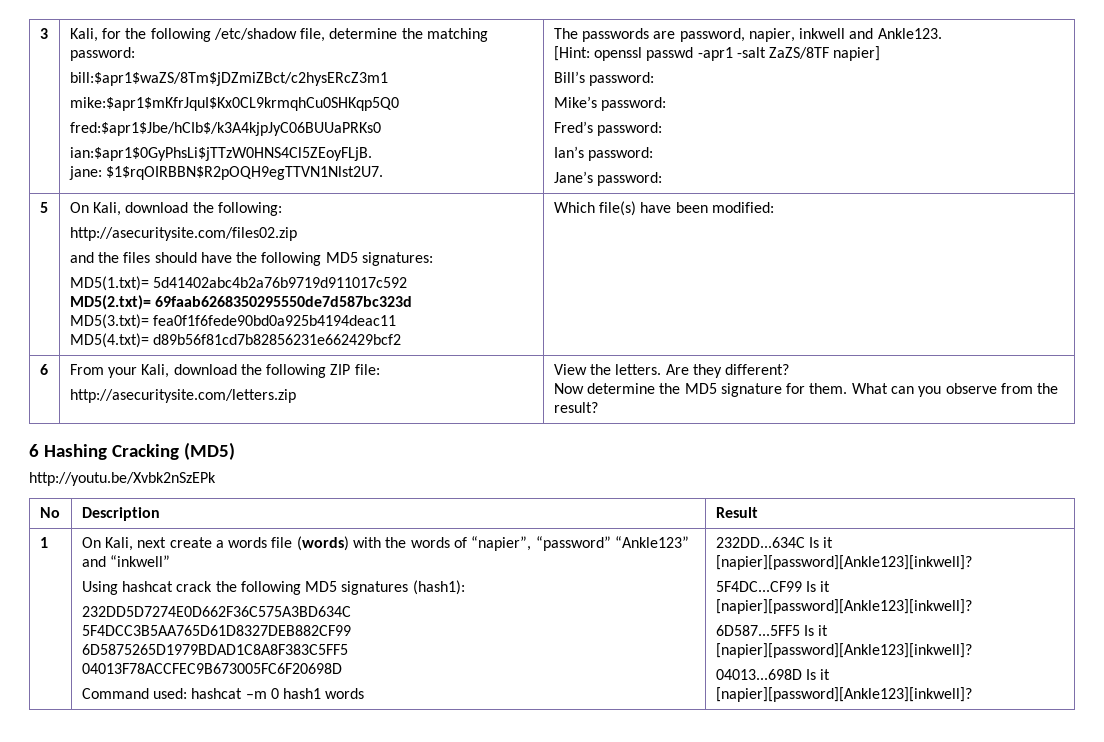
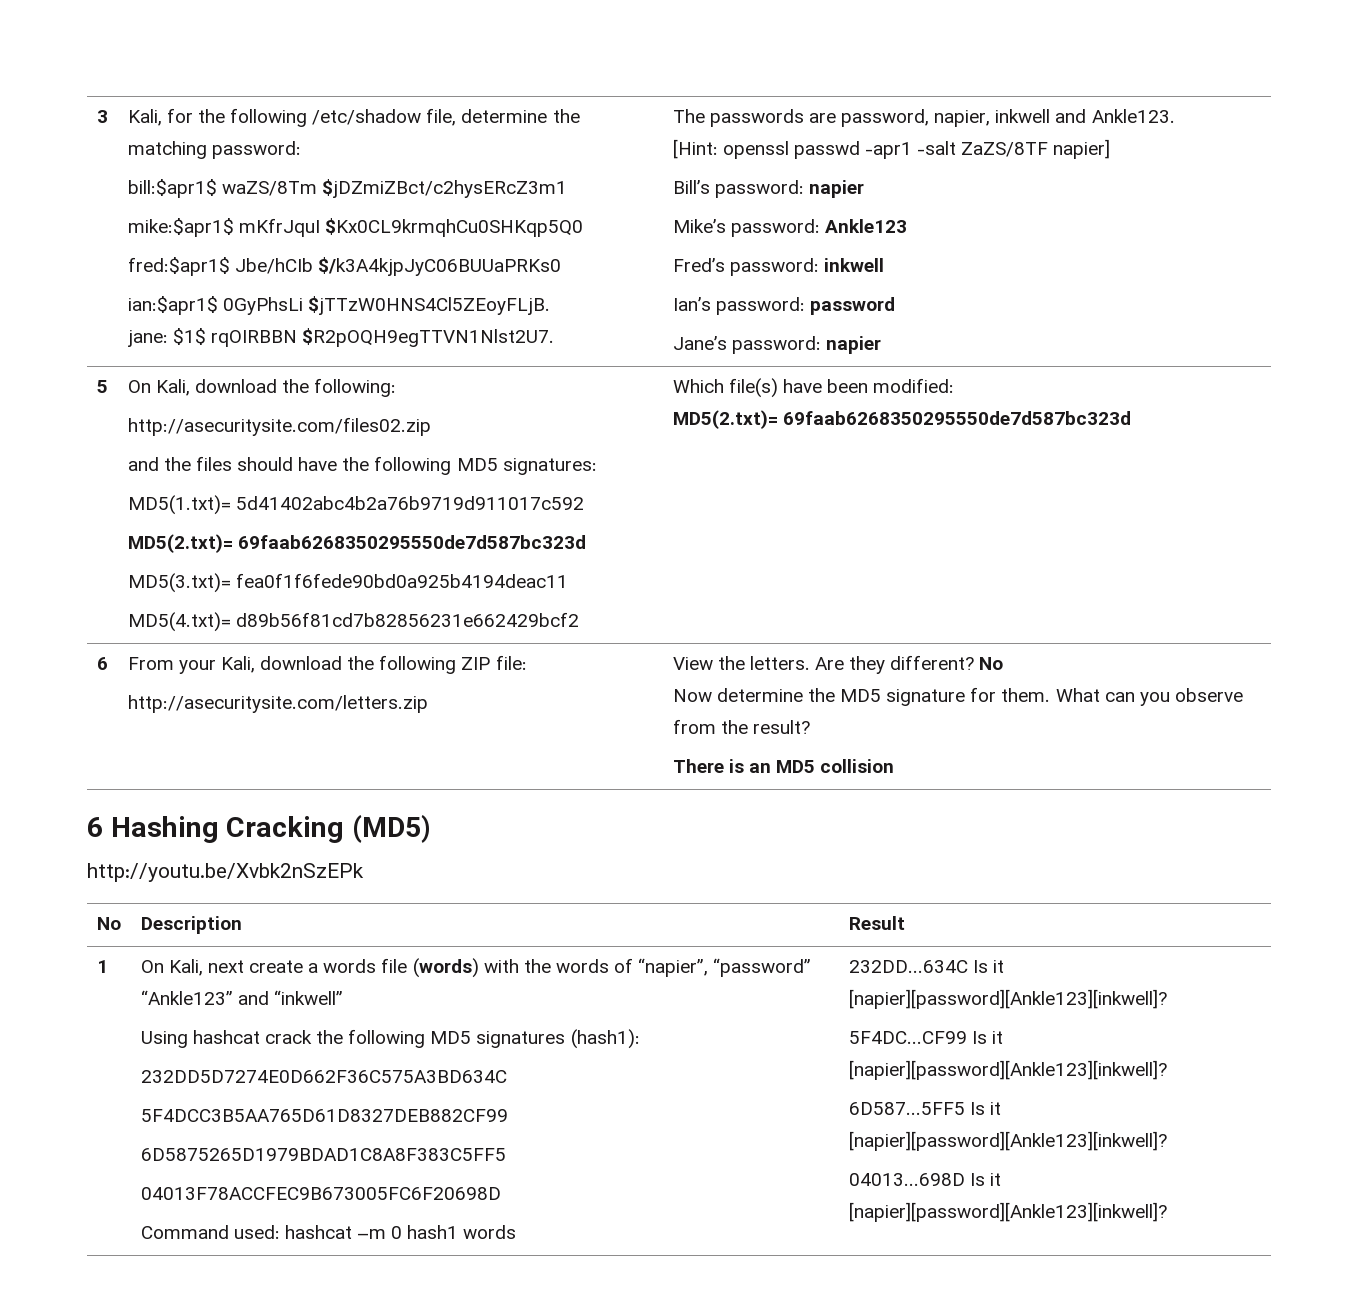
- bill:$apr1$waZS/8Tm$jDZmiZBct/c2hysERcZ3m1
- mike:$apr1$mKfrJquI$Kx0CL9krmqhCu0SHKqp5Q0
- fred:$apr1$Jbe/hCIb$/k3A4kjpJyC06BUUaPRKs0
- ian:$apr1$0GyPhsLi$jTTzW0HNS4Cl5ZEoyFLjB.
- jane: $1$rqOIRBBN$R2pOQH9egTTVN1Nlst2U7.
+ bill:$apr1$ waZS/8Tm $jDZmiZBct/c2hysERcZ3m1
+ mike:$apr1$ mKfrJquI $Kx0CL9krmqhCu0SHKqp5Q0
+ fred:$apr1$ Jbe/hCIb $/k3A4kjpJyC06BUUaPRKs0
+ ian:$apr1$ 0GyPhsLi $jTTzW0HNS4Cl5ZEoyFLjB.
+ jane: $1$ rqOIRBBN $R2pOQH9egTTVN1Nlst2U7.
- Bill’s password:
+ Bill’s password: napier
- Mike’s password:
+ Mike’s password: Ankle123
- Fred’s password:
+ Fred’s password: inkwell
- Ian’s password:
+ Ian’s password: password
- Jane’s password:
+ Jane’s password: napier
  5 | On Kali, download the following:
  http://asecuritysite.com/files02.zip
  and the files should have the following MD5 signatures:
  MD5(1.txt)= 5d41402abc4b2a76b9719d911017c592
  MD5(2.txt)= 69faab6268350295550de7d587bc323d
  MD5(3.txt)= fea0f1f6fede90bd0a925b4194deac11
  MD5(4.txt)= d89b56f81cd7b82856231e662429bcf2 | Which file(s) have been modified:
+ MD5(2.txt)= 69faab6268350295550de7d587bc323d
  6 | From your Kali, download the following ZIP file:
- http://asecuritysite.com/letters.zip | View the letters. Are they different?
+ http://asecuritysite.com/letters.zip | View the letters. Are they different? No
  Now determine the MD5 signature for them. What can you observe from the result?
+ There is an MD5 collision

